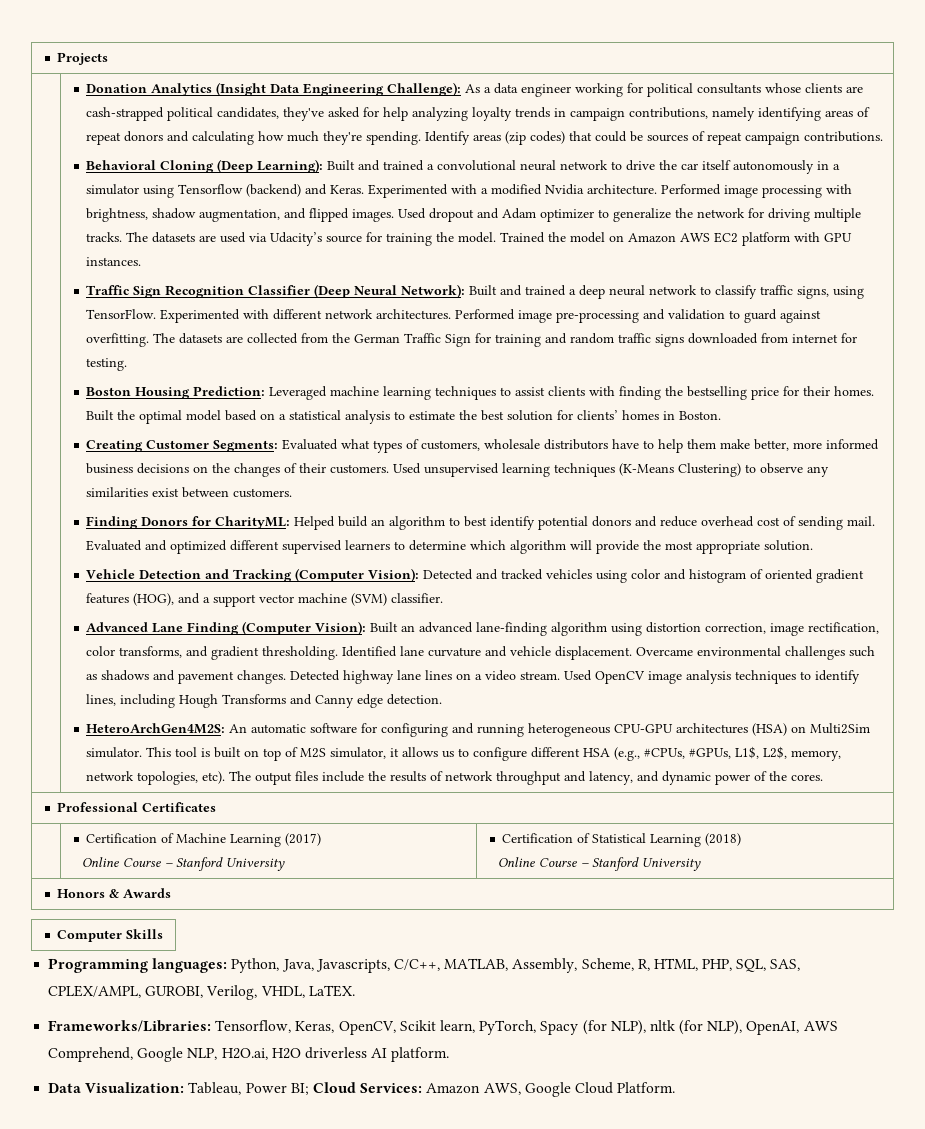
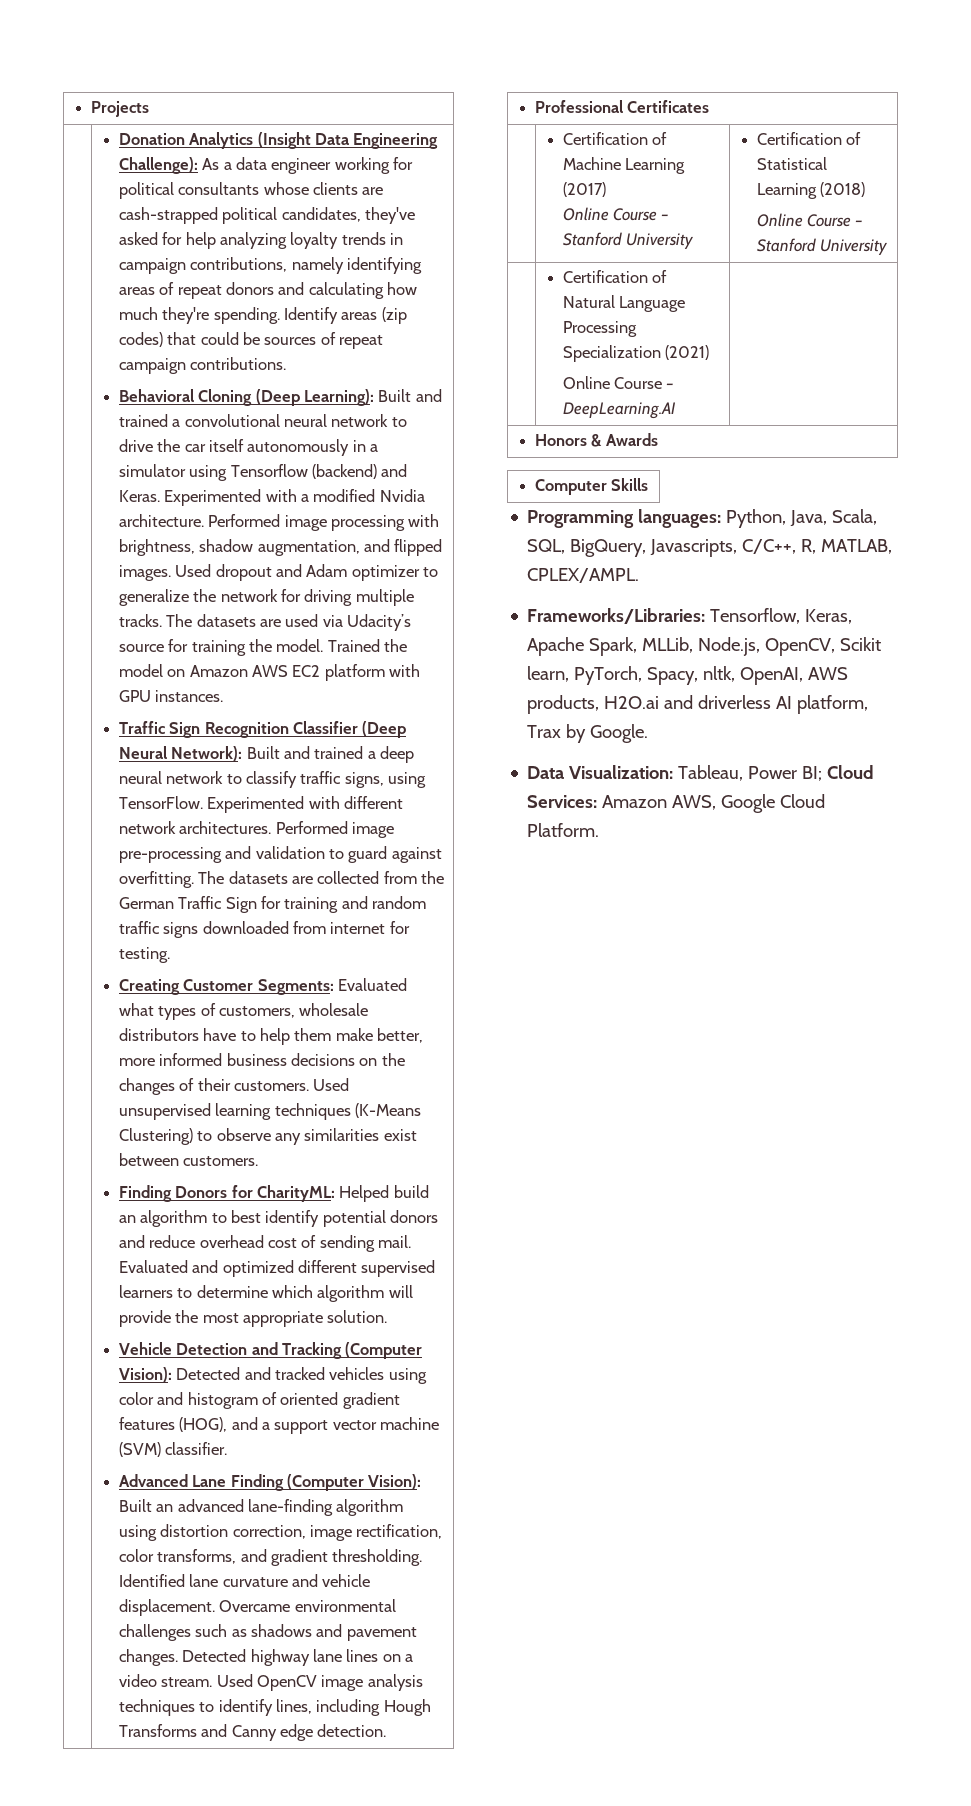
- Boston Housing Prediction: Leveraged machine learning techniques to assist clients with finding the bestselling price for their homes. Built the optimal model based on a statistical analysis to estimate the best solution for clients’ homes in Boston.
- HeteroArchGen4M2S: An automatic software for configuring and running heterogeneous CPU-GPU architectures (HSA) on Multi2Sim simulator. This tool is built on top of M2S simulator, it allows us to configure different HSA (e.g., #CPUs, #GPUs, L1$, L2$, memory, network topologies, etc). The output files include the results of network throughput and latency, and dynamic power of the cores.
+ | Certification of Natural Language Processing Specialization (2021)
+ Online Course – DeepLearning.AI |
- Programming languages: Python, Java, Javascripts, C/C++, MATLAB, Assembly, Scheme, R, HTML, PHP, SQL, SAS, CPLEX/AMPL, GUROBI, Verilog, VHDL, LaTEX.
- Frameworks/Libraries: Tensorflow, Keras, OpenCV, Scikit learn, PyTorch, Spacy (for NLP), nltk (for NLP), OpenAI, AWS Comprehend, Google NLP, H2O.ai, H2O driverless AI platform.
+ Programming languages: Python, Java, Scala, SQL, BigQuery, Javascripts, C/C++, R, MATLAB, CPLEX/AMPL.
+ Frameworks/Libraries: Tensorflow, Keras, Apache Spark, MLLib, Node.js, OpenCV, Scikit learn, PyTorch, Spacy, nltk, OpenAI, AWS products, H2O.ai and driverless AI platform, Trax by Google.

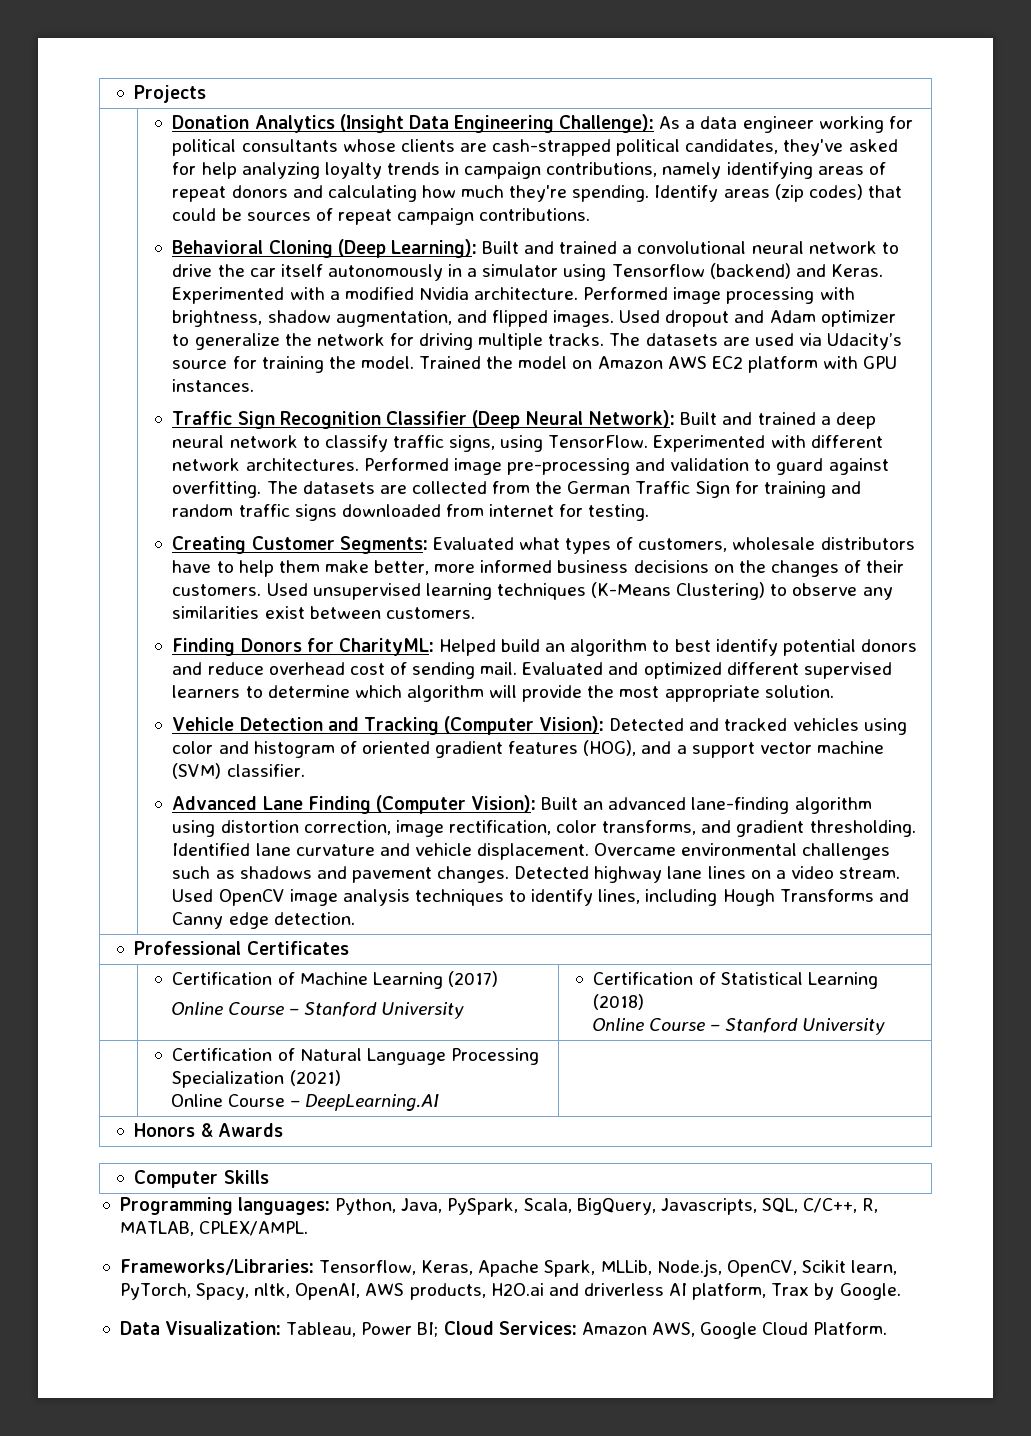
- Programming languages: Python, Java, Scala, SQL, BigQuery, Javascripts, C/C++, R, MATLAB, CPLEX/AMPL.
+ Programming languages: Python, Java, PySpark, Scala, BigQuery, Javascripts, SQL, C/C++, R, MATLAB, CPLEX/AMPL.

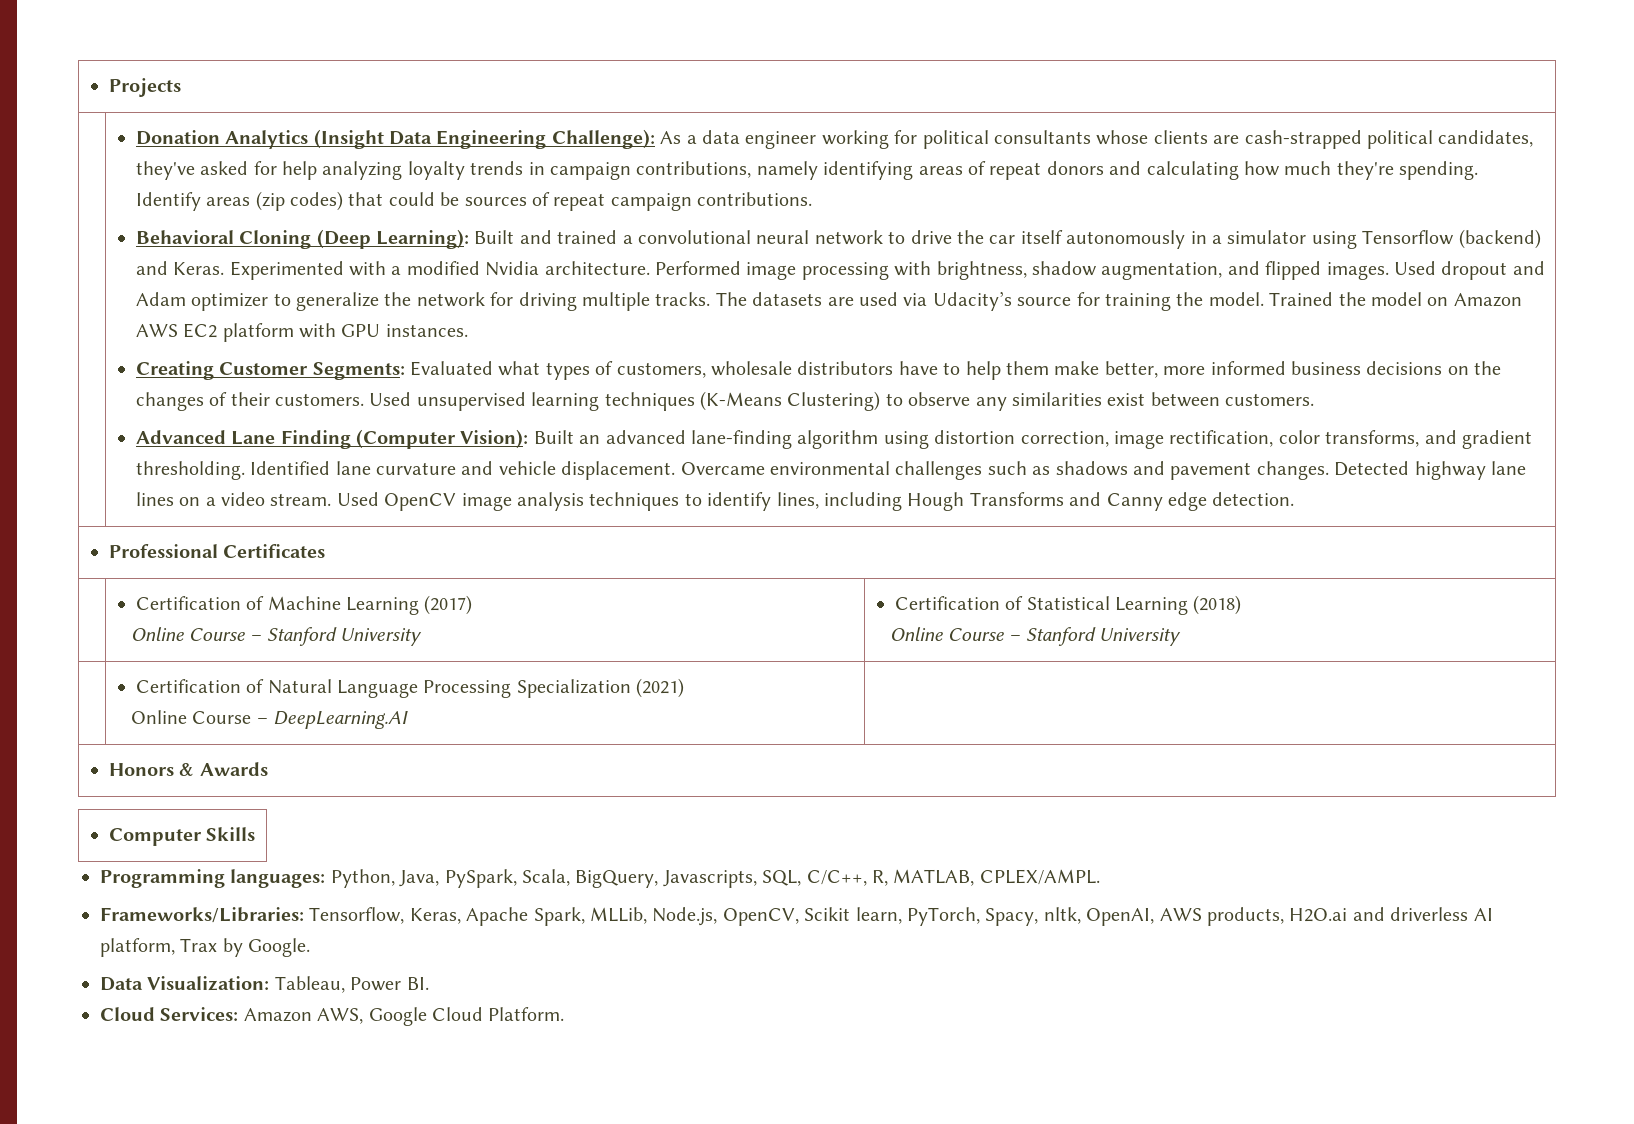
- Traffic Sign Recognition Classifier (Deep Neural Network): Built and trained a deep neural network to classify traffic signs, using TensorFlow. Experimented with different network architectures. Performed image pre-processing and validation to guard against overfitting. The datasets are collected from the German Traffic Sign for training and random traffic signs downloaded from internet for testing.
- Finding Donors for CharityML: Helped build an algorithm to best identify potential donors and reduce overhead cost of sending mail. Evaluated and optimized different supervised learners to determine which algorithm will provide the most appropriate solution.
- Vehicle Detection and Tracking (Computer Vision): Detected and tracked vehicles using color and histogram of oriented gradient features (HOG), and a support vector machine (SVM) classifier.
- Data Visualization: Tableau, Power BI; Cloud Services: Amazon AWS, Google Cloud Platform.
+ Data Visualization: Tableau, Power BI.
+ Cloud Services: Amazon AWS, Google Cloud Platform.

